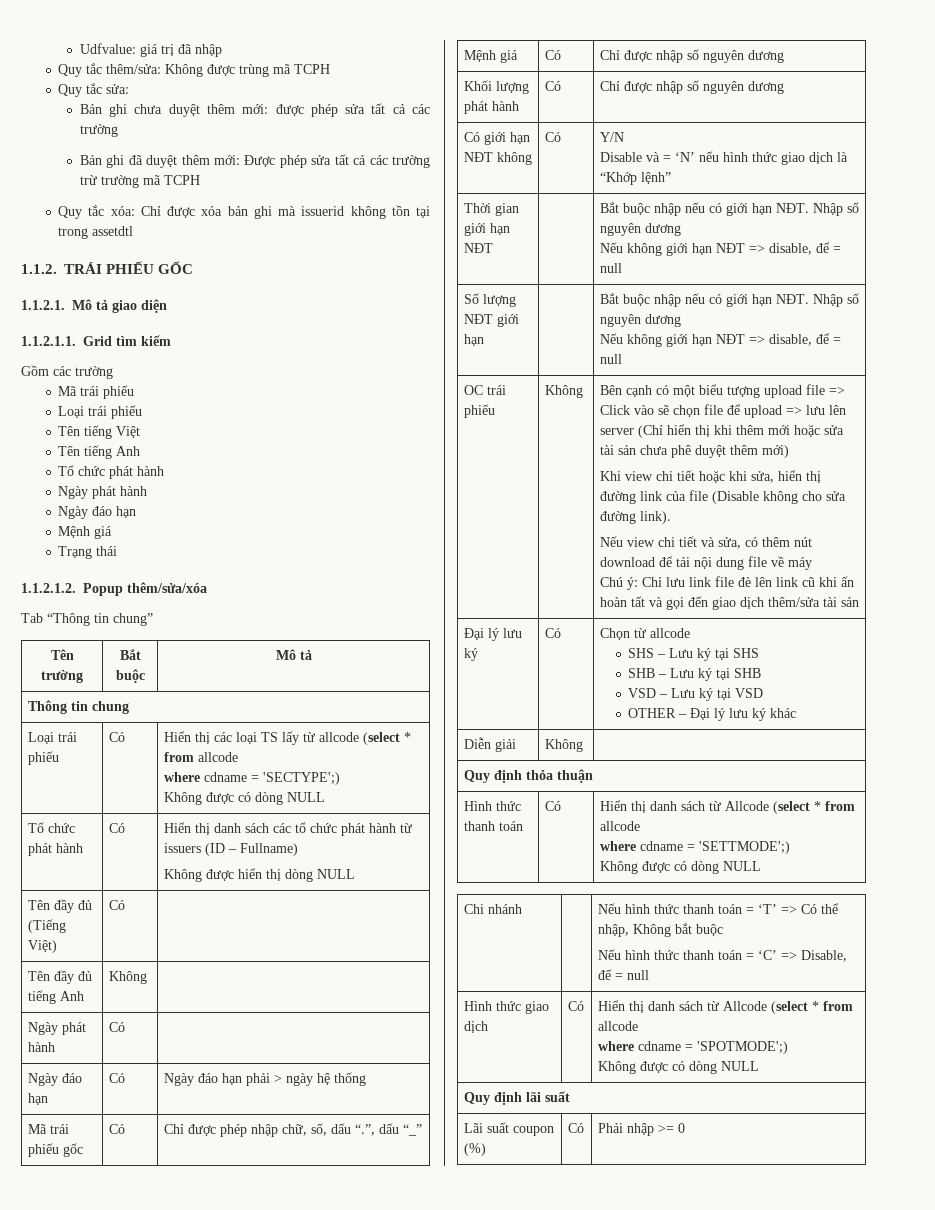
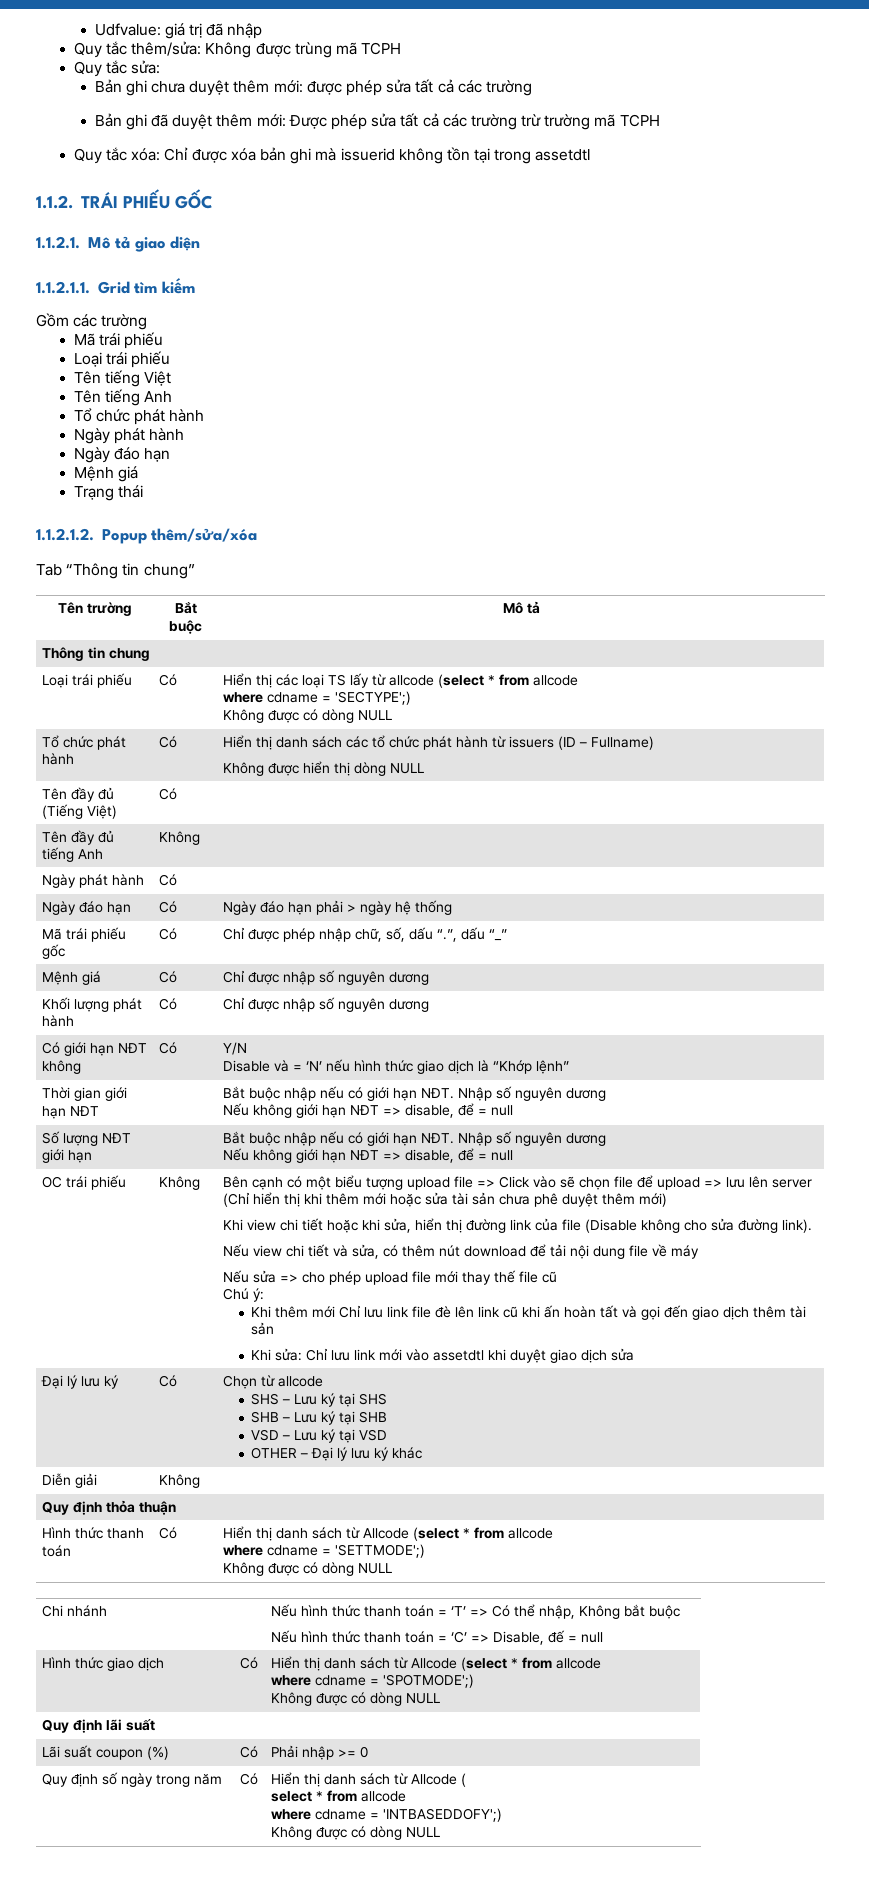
+ Nếu sửa => cho phép upload file mới thay thế file cũ
- Chú ý: Chỉ lưu link file đè lên link cũ khi ấn hoàn tất và gọi đến giao dịch thêm/sửa tài sản
+ Chú ý:
+ Khi thêm mới Chỉ lưu link file đè lên link cũ khi ấn hoàn tất và gọi đến giao dịch thêm tài sản
+ Khi sửa: Chỉ lưu link mới vào assetdtl khi duyệt giao dịch sửa
+ Quy định số ngày trong năm | Có | Hiển thị danh sách từ Allcode (
+ select * from allcode
+ where cdname = 'INTBASEDDOFY';)
+ Không được có dòng NULL

